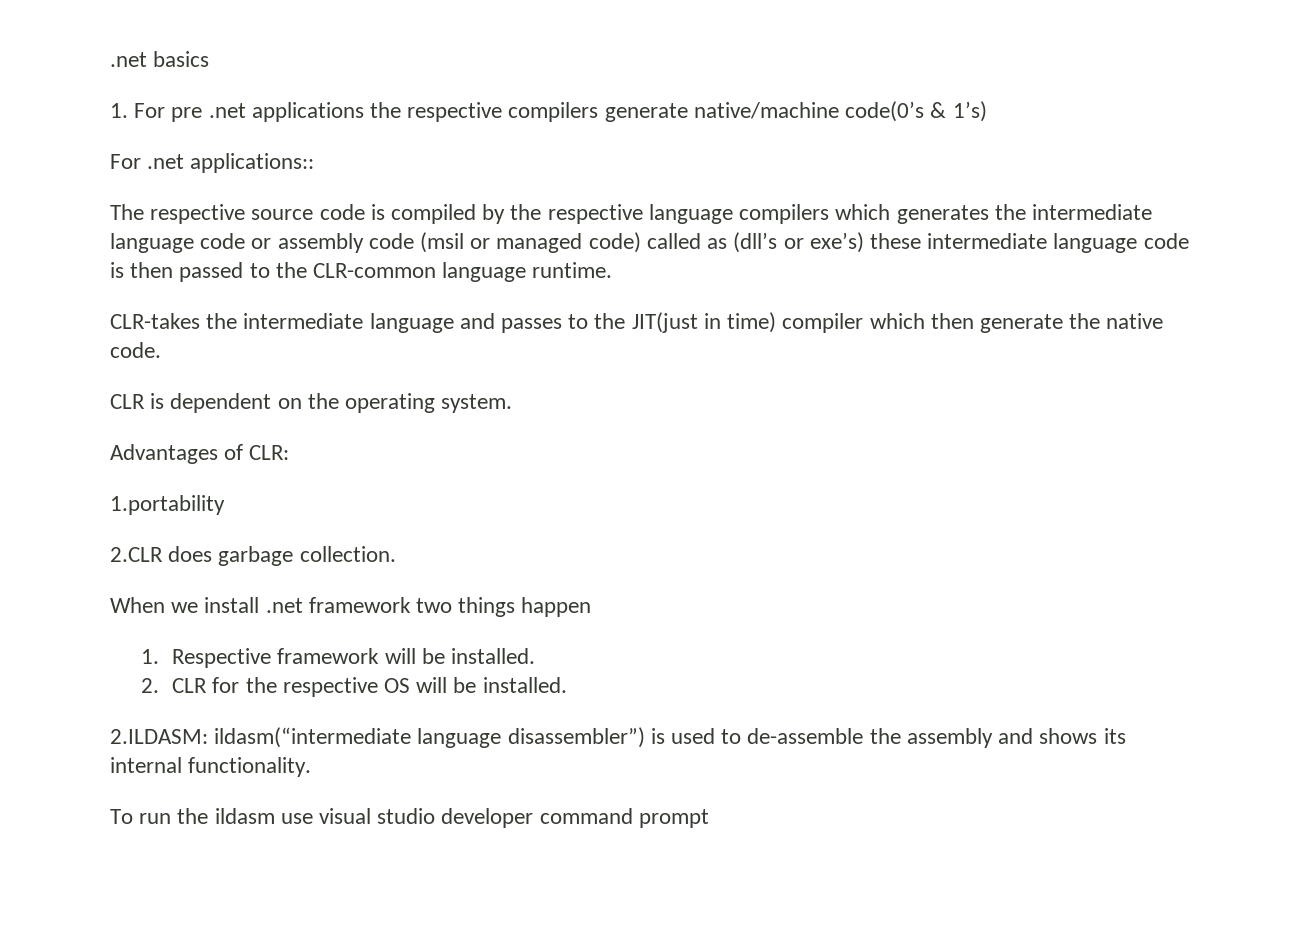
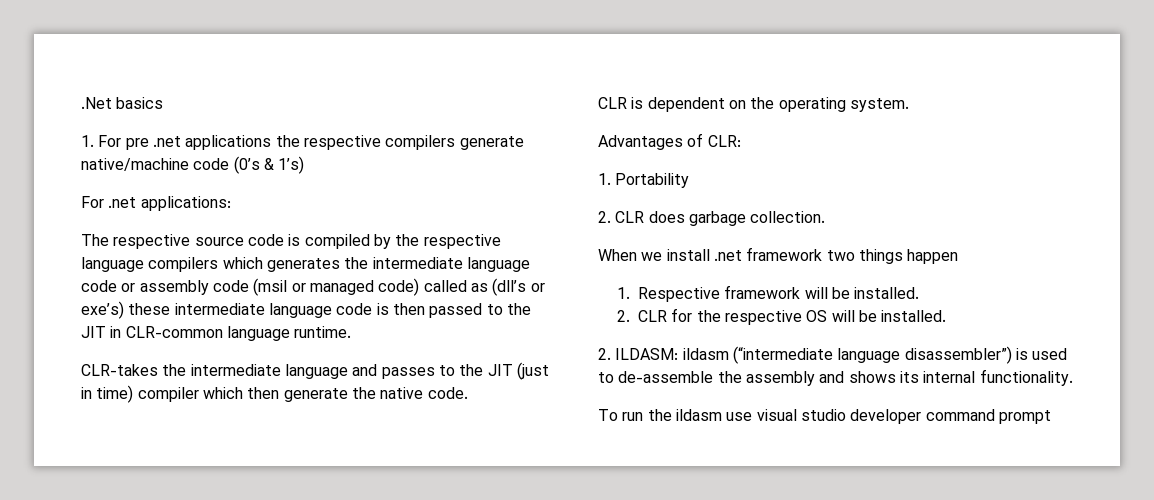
- .net basics
+ .Net basics
- 1. For pre .net applications the respective compilers generate native/machine code(0’s & 1’s)
+ 1. For pre .net applications the respective compilers generate native/machine code (0’s & 1’s)
- For .net applications::
+ For .net applications:
- The respective source code is compiled by the respective language compilers which generates the intermediate language code or assembly code (msil or managed code) called as (dll’s or exe’s) these intermediate language code is then passed to the CLR-common language runtime.
+ The respective source code is compiled by the respective language compilers which generates the intermediate language code or assembly code (msil or managed code) called as (dll’s or exe’s) these intermediate language code is then passed to the JIT in CLR-common language runtime.
- CLR-takes the intermediate language and passes to the JIT(just in time) compiler which then generate the native code.
+ CLR-takes the intermediate language and passes to the JIT (just in time) compiler which then generate the native code.
- 1.portability
- 2.CLR does garbage collection.
+ 1. Portability
+ 2. CLR does garbage collection.
- 2.ILDASM: ildasm(“intermediate language disassembler”) is used to de-assemble the assembly and shows its internal functionality.
+ 2. ILDASM: ildasm (“intermediate language disassembler”) is used to de-assemble the assembly and shows its internal functionality.

